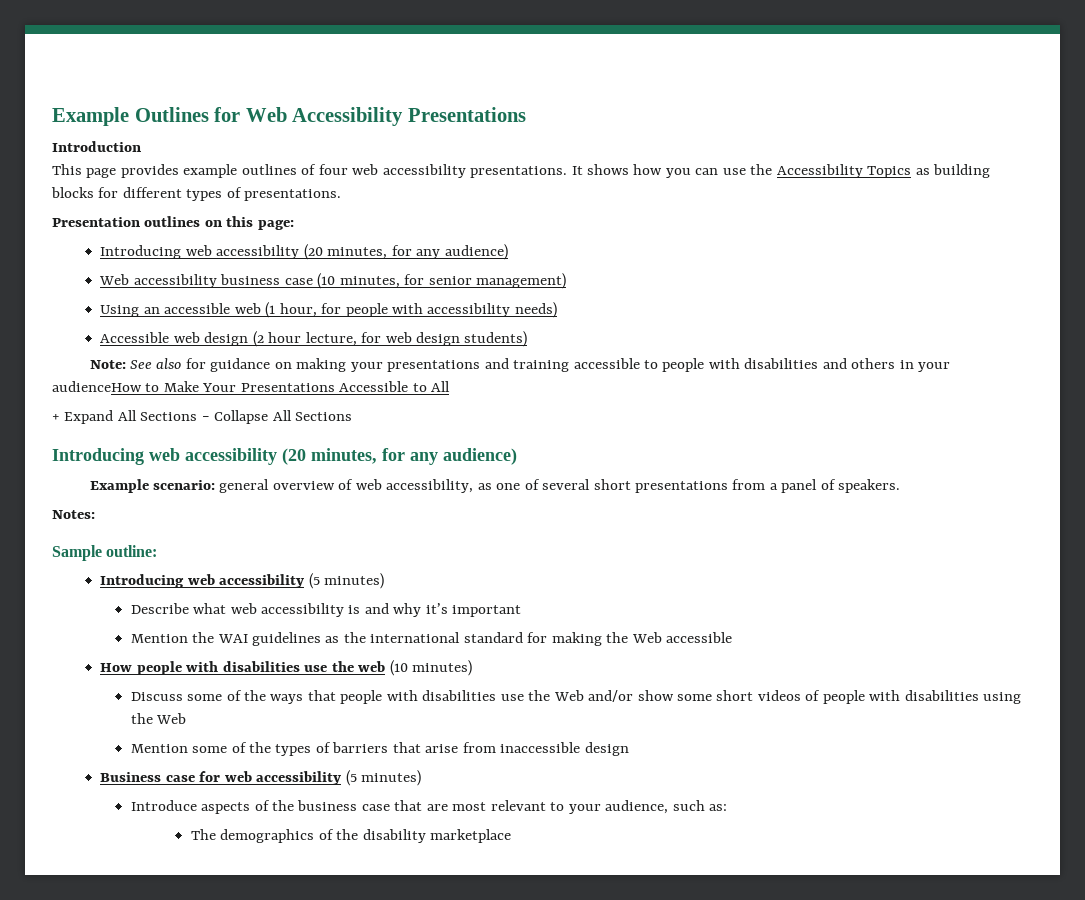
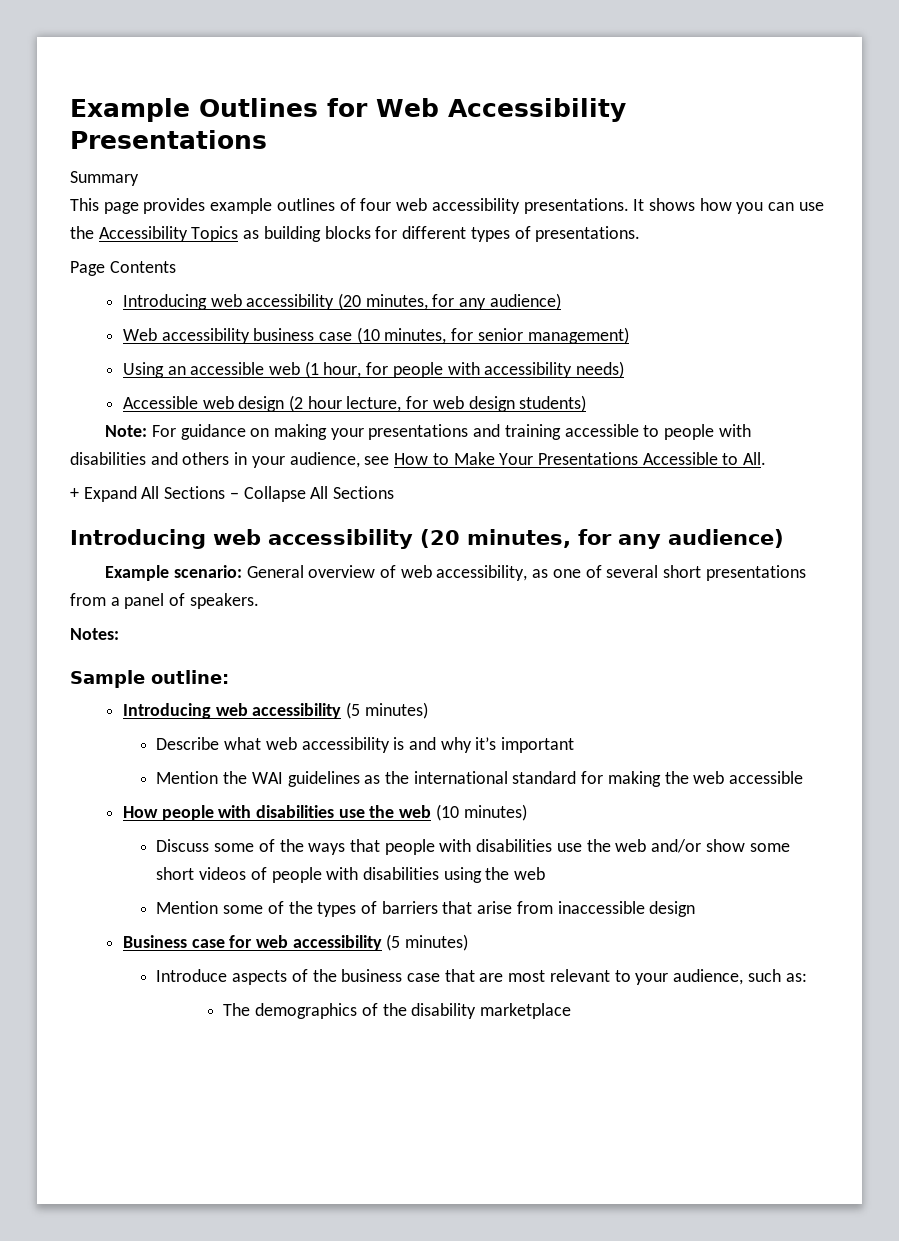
- Introduction
+ Summary
- Presentation outlines on this page:
+ Page Contents
- Note: See also for guidance on making your presentations and training accessible to people with disabilities and others in your audienceHow to Make Your Presentations Accessible to All
+ Note: For guidance on making your presentations and training accessible to people with disabilities and others in your audience, see How to Make Your Presentations Accessible to All.
- Example scenario: general overview of web accessibility, as one of several short presentations from a panel of speakers.
+ Example scenario: General overview of web accessibility, as one of several short presentations from a panel of speakers.
- Mention the WAI guidelines as the international standard for making the Web accessible
+ Mention the WAI guidelines as the international standard for making the web accessible
- Discuss some of the ways that people with disabilities use the Web and/or show some short videos of people with disabilities using the Web
+ Discuss some of the ways that people with disabilities use the web and/or show some short videos of people with disabilities using the web

